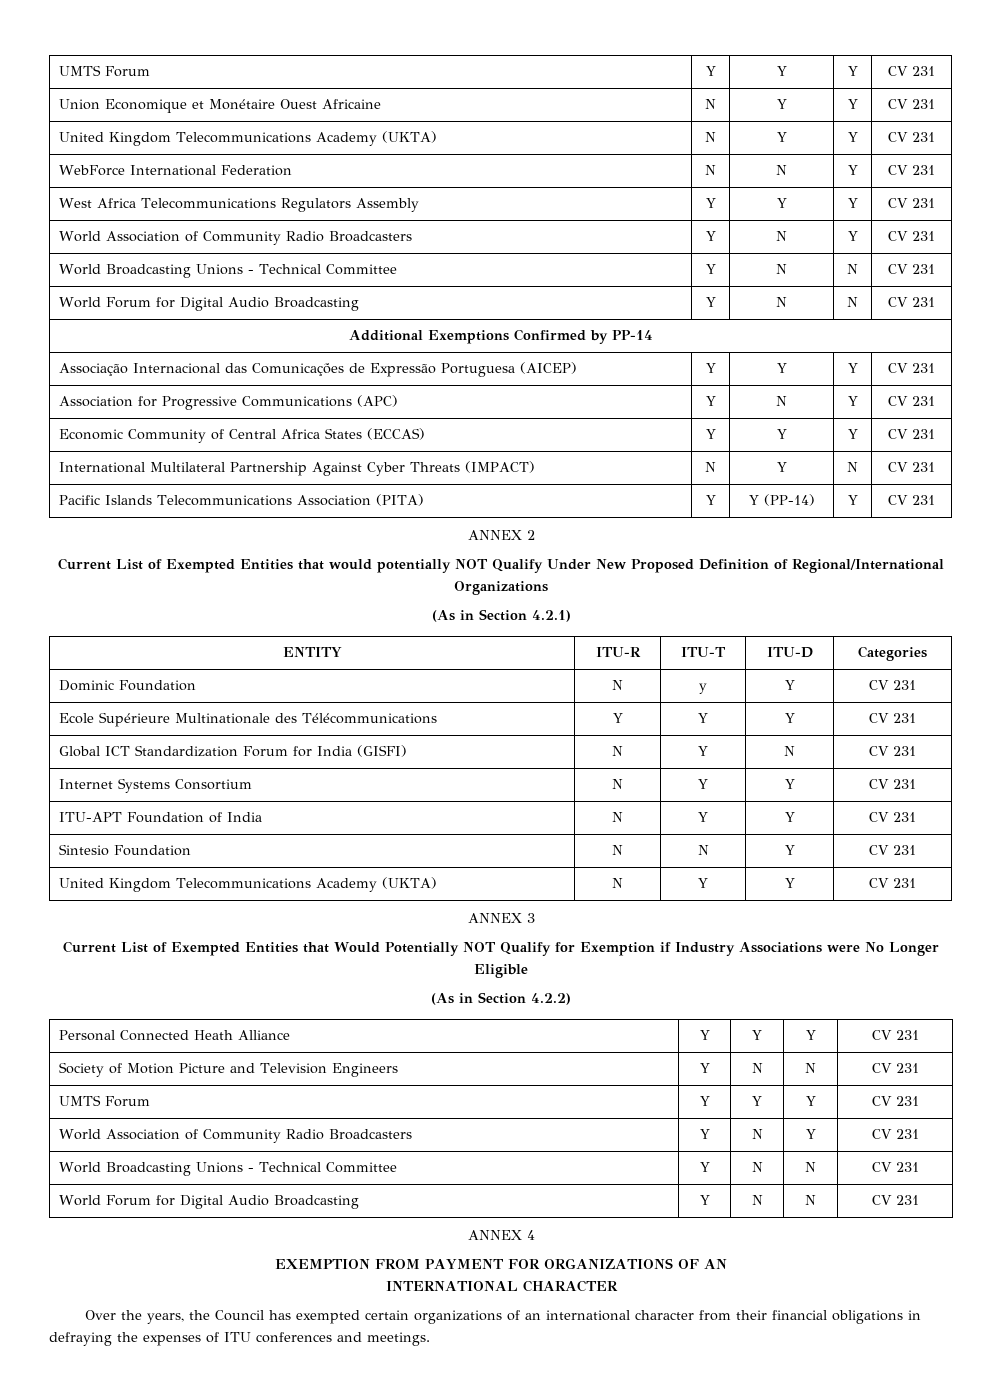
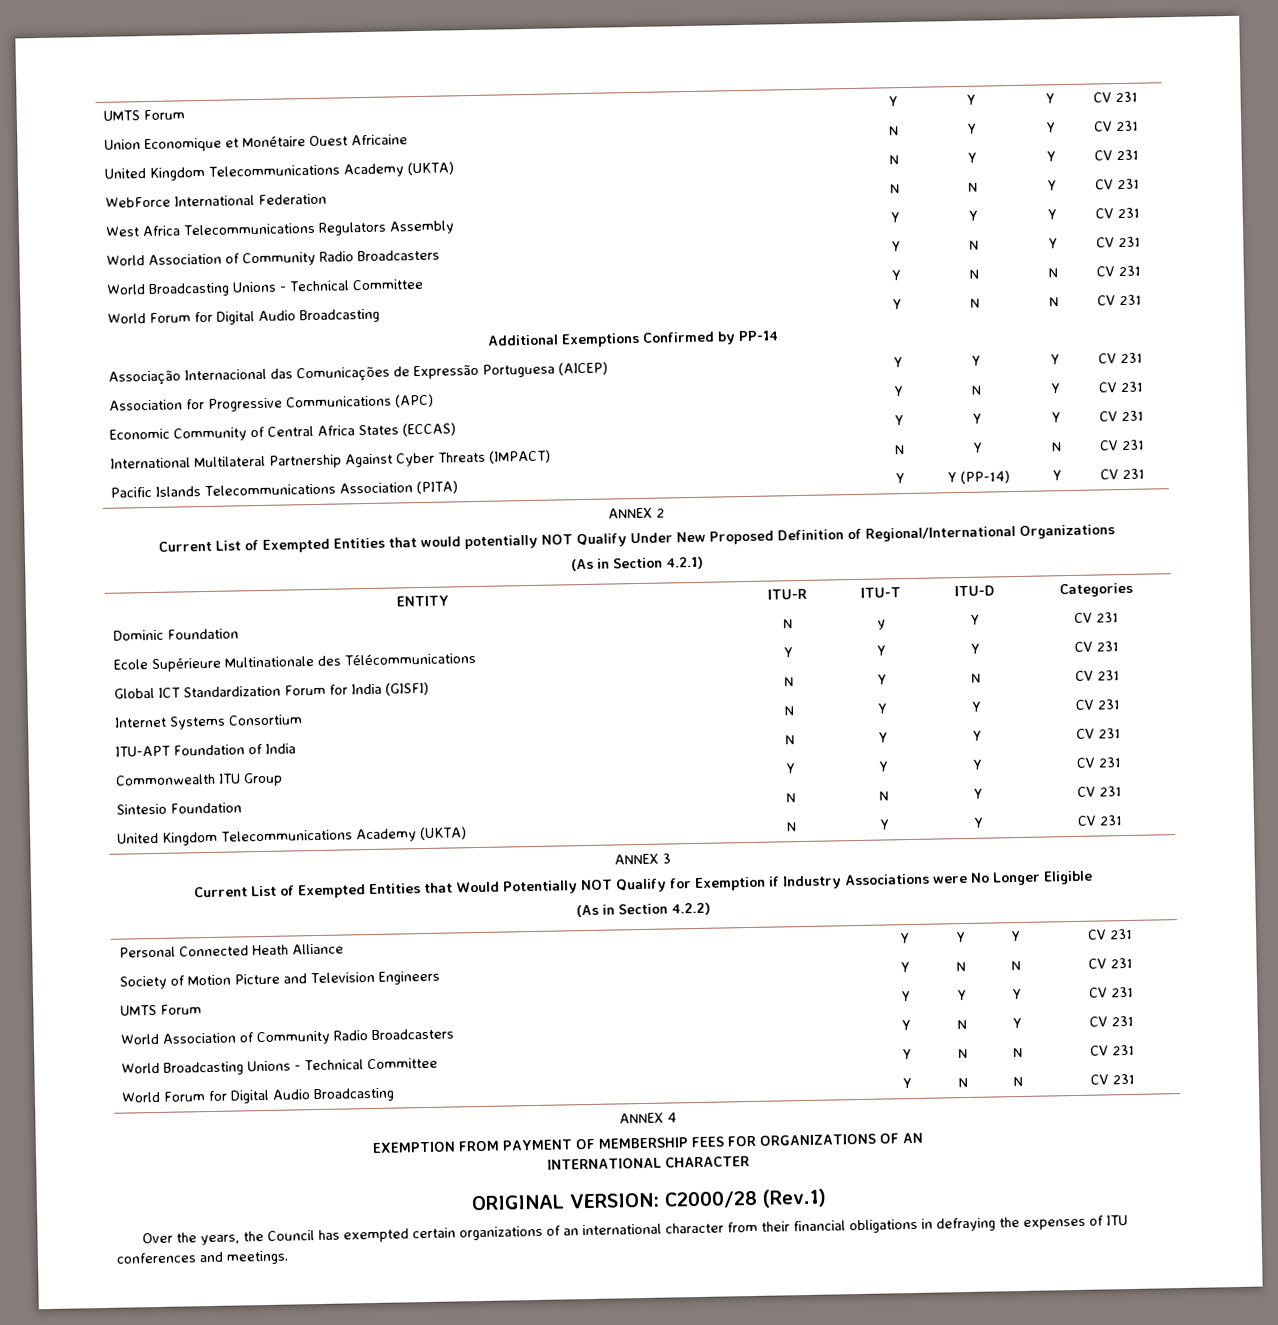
+ Commonwealth ITU Group | Y | Y | Y | CV 231
- EXEMPTION FROM PAYMENT FOR ORGANIZATIONS OF AN
+ EXEMPTION FROM PAYMENT OF MEMBERSHIP FEES FOR ORGANIZATIONS OF AN
+ ORIGINAL VERSION: C2000/28 (Rev.1)

